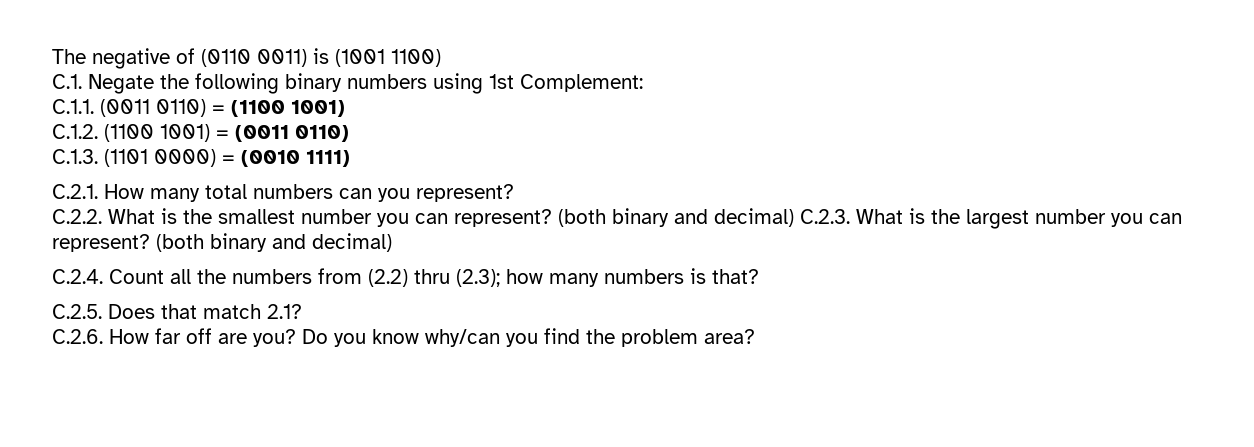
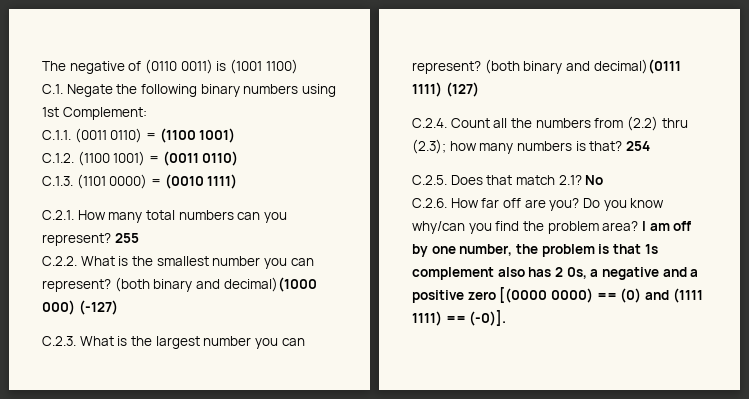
+ 255
- (both binary and decimal) C.2.3. What is the largest number you can represent? (both binary and decimal)
+ (both binary and decimal)(1000 000) (-127)
+ C.2.3. What is the largest number you can represent? (both binary and decimal)(0111 1111) (127)
+ 254
+ No
+ I am off by one number, the problem is that 1s complement also has 2 0s, a negative and a positive zero [(0000 0000) == (0) and (1111 1111) == (-0)].

